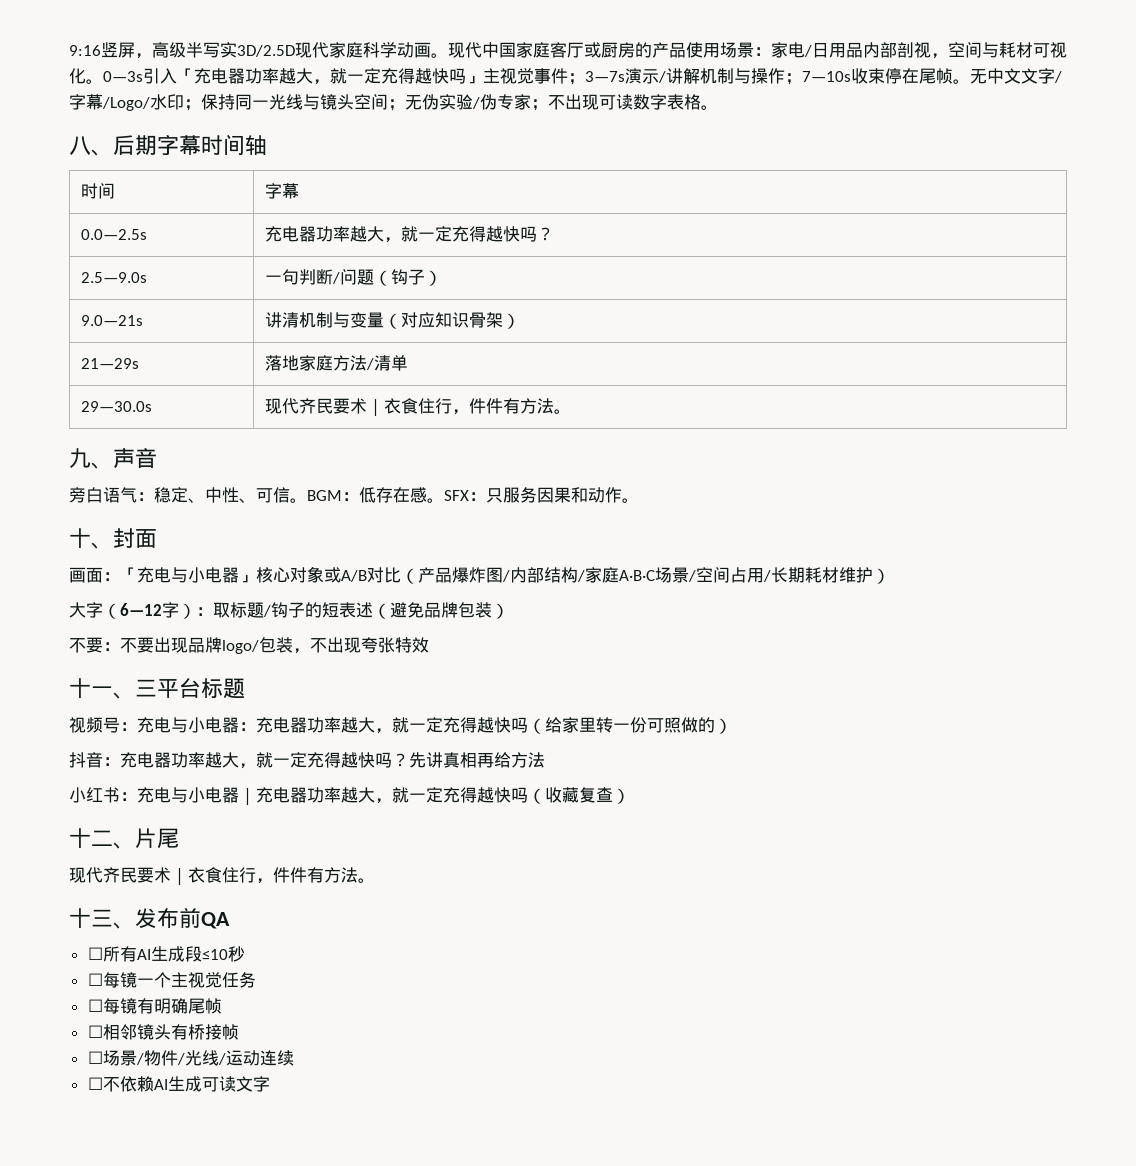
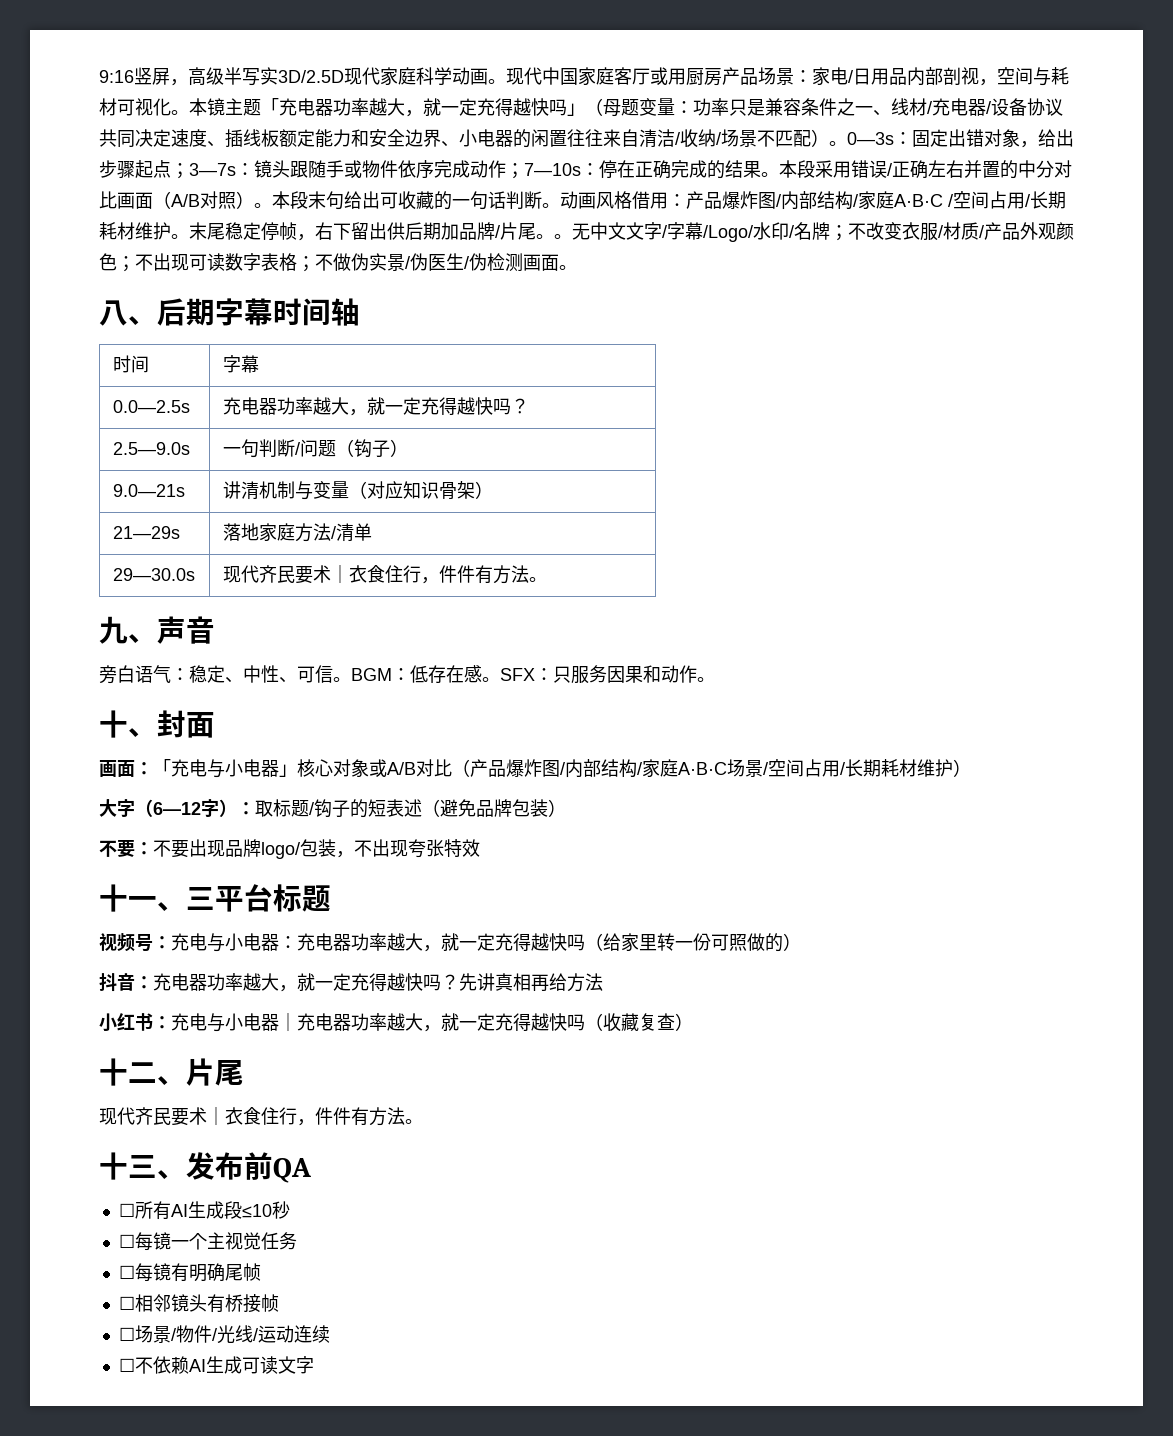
- 现代中国家庭客厅或厨房的产品使用场景：家电/日用品内部剖视，空间与耗材可视化。
+ 现代中国家庭客厅或用厨房产品场景：家电/日用品内部剖视，空间与耗材可视化。
- 0—3s引入「充电器功率越大，就一定充得越快吗」主视觉事件；3—7s演示/讲解机制与操作；7—10s收束停在尾帧。
+ 本镜主题「充电器功率越大，就一定充得越快吗」（母题变量：功率只是兼容条件之一、线材/充电器/设备协议共同决定速度、插线板额定能力和安全边界、小电器的闲置往往来自清洁/收纳/场景不匹配）。0—3s：固定出错对象，给出步骤起点；3—7s：镜头跟随手或物件依序完成动作；7—10s：停在正确完成的结果。本段采用错误/正确左右并置的中分对比画面（A/B对照）。本段末句给出可收藏的一句话判断。动画风格借用：产品爆炸图/内部结构/家庭A·B·C /空间占用/长期耗材维护。末尾稳定停帧，右下留出供后期加品牌/片尾。。
- 无中文文字/字幕/Logo/水印；保持同一光线与镜头空间；无伪实验/伪专家；不出现可读数字表格。
+ 无中文文字/字幕/Logo/水印/名牌；不改变衣服/材质/产品外观颜色；不出现可读数字表格；不做伪实景/伪医生/伪检测画面。

